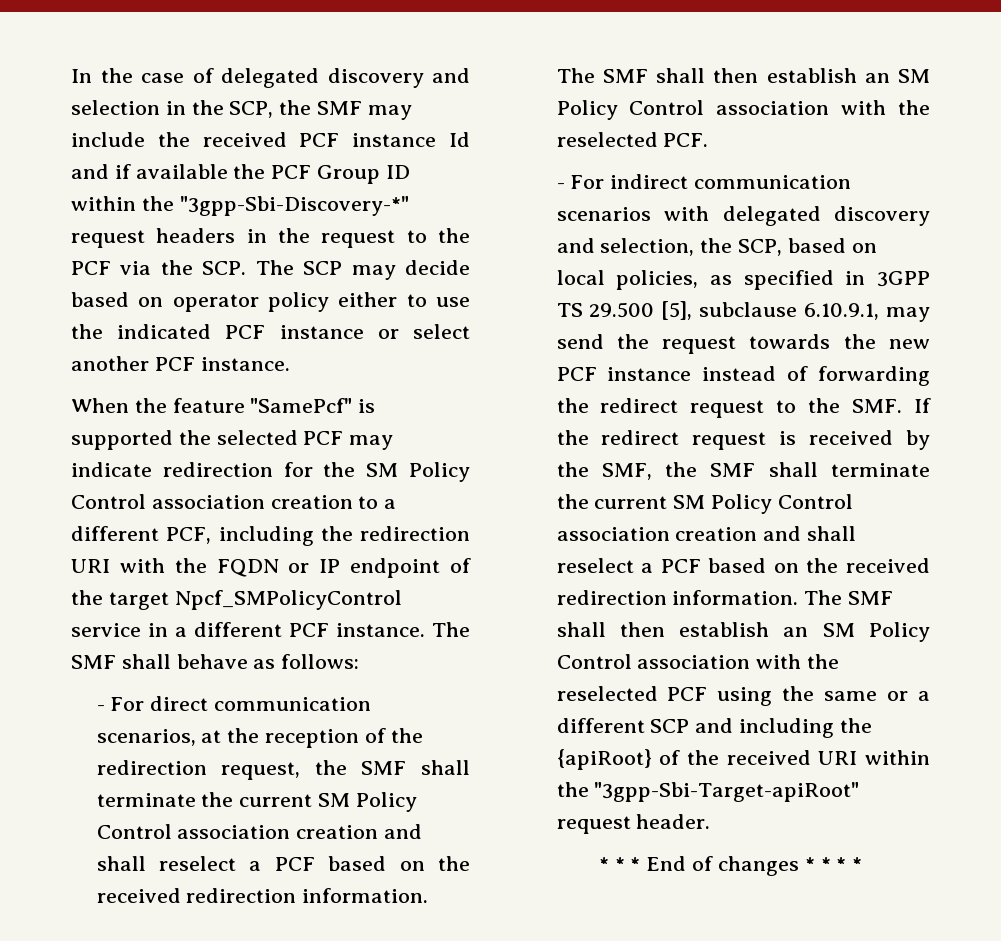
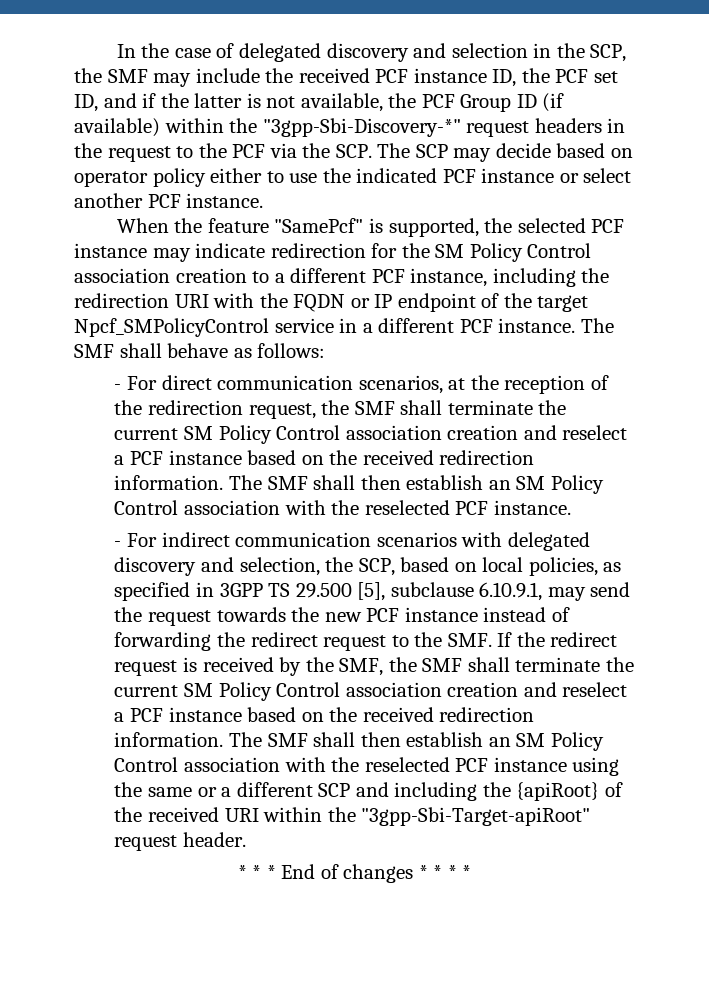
- In the case of delegated discovery and selection in the SCP, the SMF may include the received PCF instance Id and if available the PCF Group ID within the "3gpp-Sbi-Discovery-*" request headers in the request to the PCF via the SCP. The SCP may decide based on operator policy either to use the indicated PCF instance or select another PCF instance.
+ In the case of delegated discovery and selection in the SCP, the SMF may include the received PCF instance ID, the PCF set ID, and if the latter is not available, the PCF Group ID (if available) within the "3gpp-Sbi-Discovery-*" request headers in the request to the PCF via the SCP. The SCP may decide based on operator policy either to use the indicated PCF instance or select another PCF instance.
- When the feature "SamePcf" is supported the selected PCF may indicate redirection for the SM Policy Control association creation to a different PCF, including the redirection URI with the FQDN or IP endpoint of the target Npcf_SMPolicyControl service in a different PCF instance.
+ When the feature "SamePcf" is supported, the selected PCF instance may indicate redirection for the SM Policy Control association creation to a different PCF instance, including the redirection URI with the FQDN or IP endpoint of the target Npcf_SMPolicyControl service in a different PCF instance.
- - For direct communication scenarios, at the reception of the redirection request, the SMF shall terminate the current SM Policy Control association creation and shall reselect a PCF based on the received redirection information.
+ - For direct communication scenarios, at the reception of the redirection request, the SMF shall terminate the current SM Policy Control association creation and reselect a PCF instance based on the received redirection information.
- The SMF shall then establish an SM Policy Control association with the reselected PCF.
+ The SMF shall then establish an SM Policy Control association with the reselected PCF instance.
- - For indirect communication scenarios with delegated discovery and selection, the SCP, based on local policies, as specified in 3GPP TS 29.500 [5], subclause 6.10.9.1, may send the request towards the new PCF instance instead of forwarding the redirect request to the SMF. If the redirect request is received by the SMF, the SMF shall terminate the current SM Policy Control association creation and shall reselect a PCF based on the received redirection information.
+ - For indirect communication scenarios with delegated discovery and selection, the SCP, based on local policies, as specified in 3GPP TS 29.500 [5], subclause 6.10.9.1, may send the request towards the new PCF instance instead of forwarding the redirect request to the SMF. If the redirect request is received by the SMF, the SMF shall terminate the current SM Policy Control association creation and reselect a PCF instance based on the received redirection information.
- The SMF shall then establish an SM Policy Control association with the reselected PCF using the same or a different SCP and including the {apiRoot} of the received URI within the "3gpp-Sbi-Target-apiRoot" request header.
+ The SMF shall then establish an SM Policy Control association with the reselected PCF instance using the same or a different SCP and including the {apiRoot} of the received URI within the "3gpp-Sbi-Target-apiRoot" request header.

